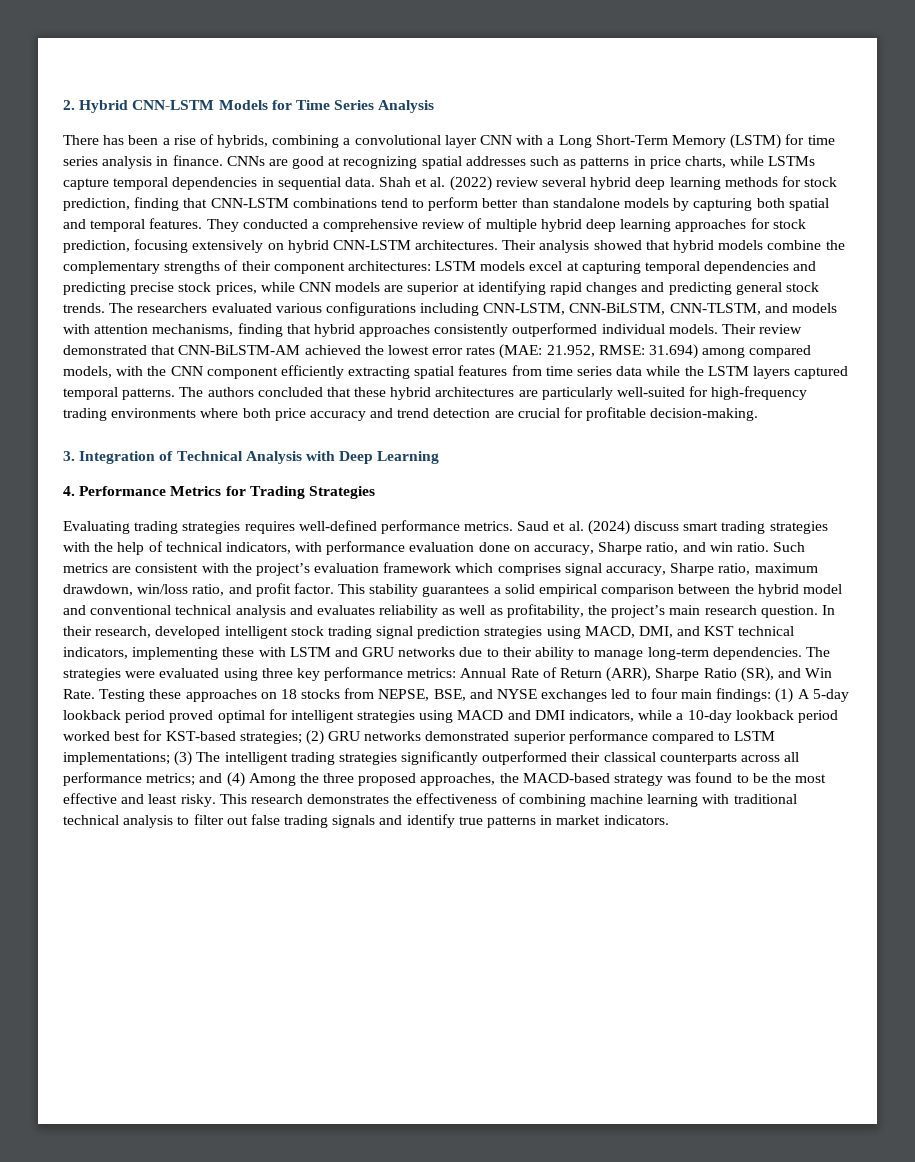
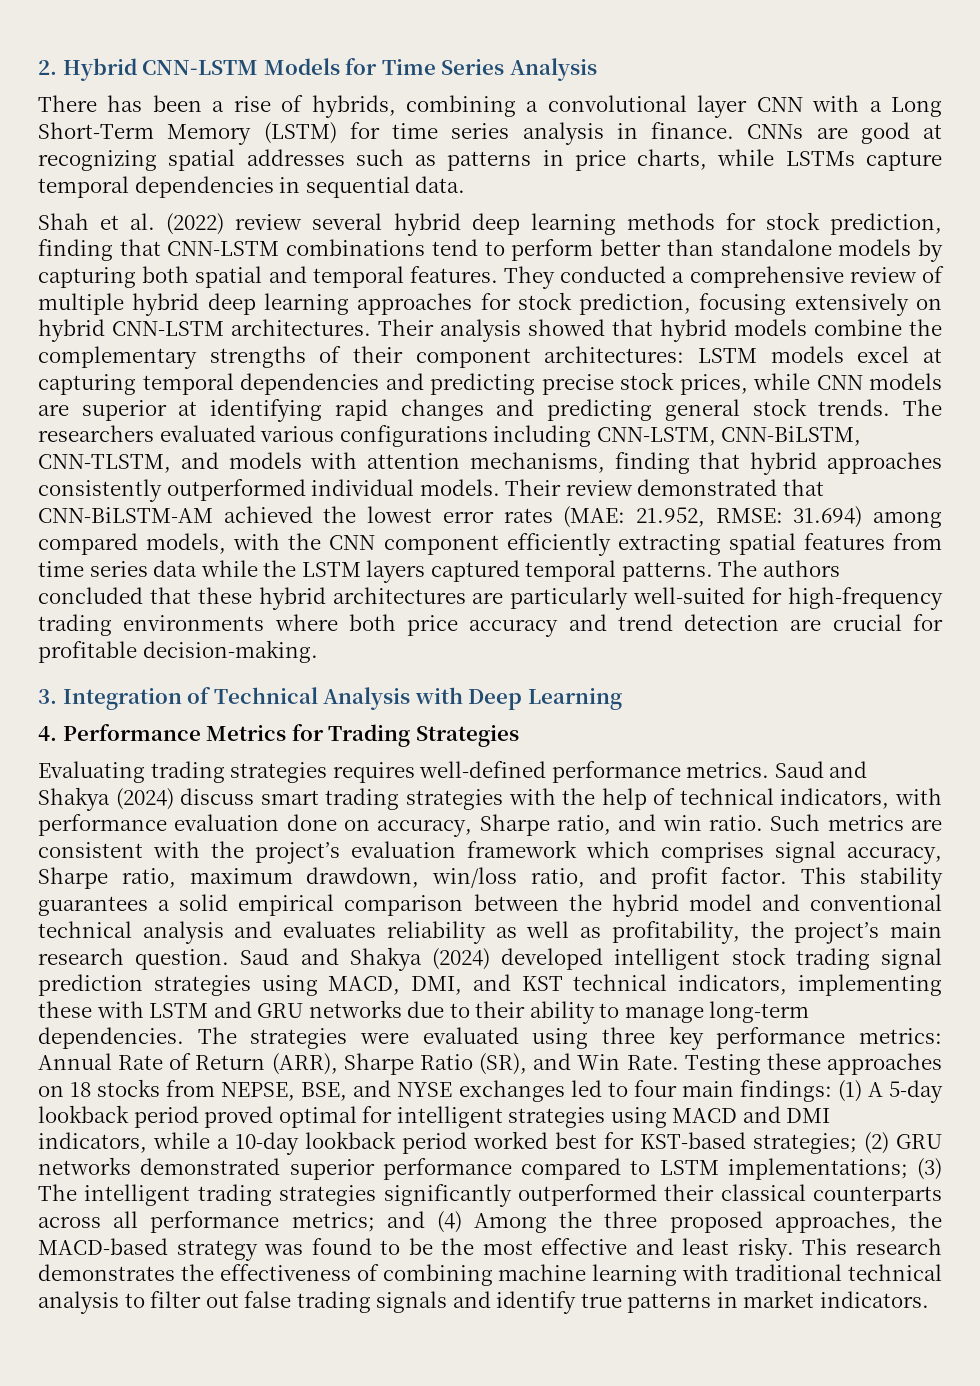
- CNNs are good at recognizing spatial addresses such as patterns in price charts, while LSTMs capture temporal dependencies in sequential data. Shah et al. (2022) review several hybrid deep learning methods for stock prediction, finding that CNN-LSTM combinations tend to perform better than standalone models by capturing both spatial and temporal features.
+ CNNs are good at recognizing spatial addresses such as patterns in price charts, while LSTMs capture temporal dependencies in sequential data.
+ Shah et al. (2022) review several hybrid deep learning methods for stock prediction, finding that CNN-LSTM combinations tend to perform better than standalone models by capturing both spatial and temporal features.
- Saud et al. (2024) discuss smart trading strategies with the help of technical indicators, with performance evaluation done on accuracy, Sharpe ratio, and win ratio.
+ Saud and Shakya (2024) discuss smart trading strategies with the help of technical indicators, with performance evaluation done on accuracy, Sharpe ratio, and win ratio.
- In their research, developed intelligent stock trading signal prediction strategies using MACD, DMI, and KST technical indicators, implementing these with LSTM and GRU networks due to their ability to manage long-term dependencies.
+ Saud and Shakya (2024) developed intelligent stock trading signal prediction strategies using MACD, DMI, and KST technical indicators, implementing these with LSTM and GRU networks due to their ability to manage long-term dependencies.

